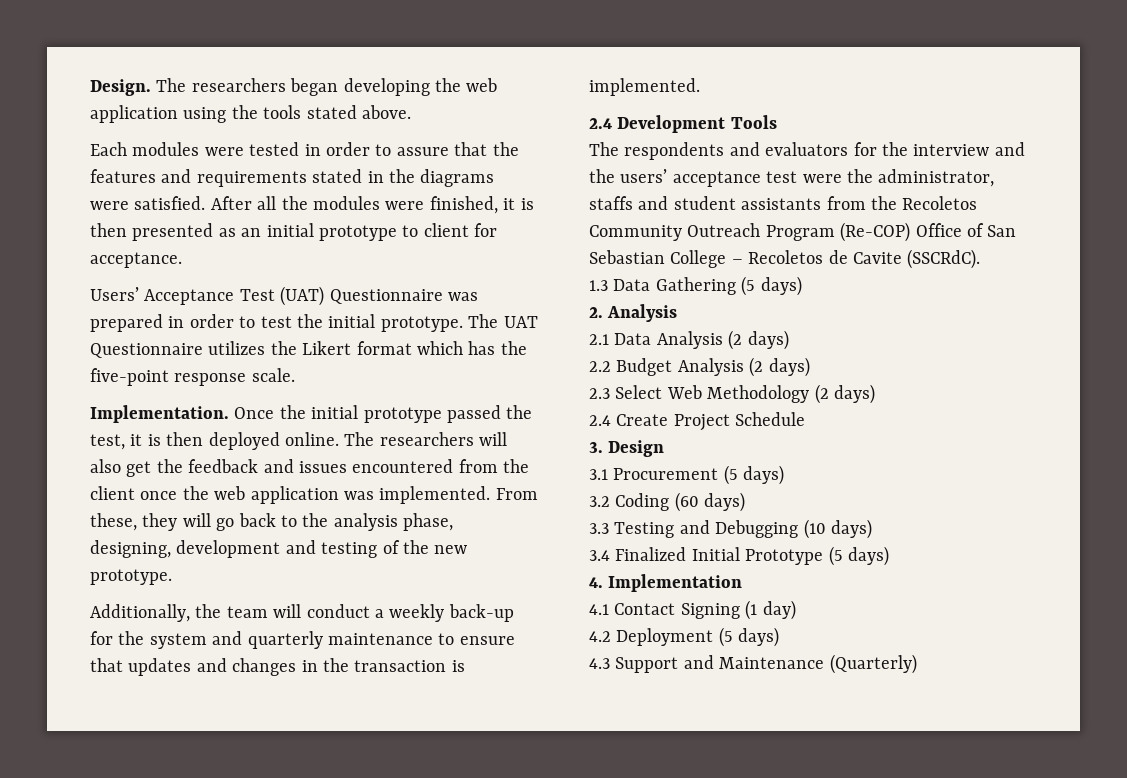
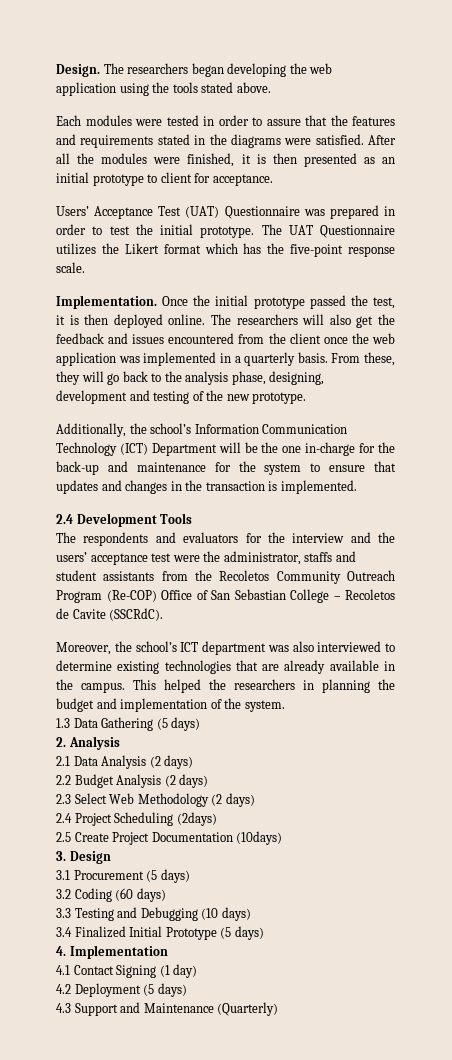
- The researchers will also get the feedback and issues encountered from the client once the web application was implemented.
+ The researchers will also get the feedback and issues encountered from the client once the web application was implemented in a quarterly basis.
- Additionally, the team will conduct a weekly back-up for the system and quarterly maintenance to ensure that updates and changes in the transaction is implemented.
+ Additionally, the school’s Information Communication Technology (ICT) Department will be the one in-charge for the back-up and maintenance for the system to ensure that updates and changes in the transaction is implemented.
+ Moreover, the school’s ICT department was also interviewed to determine existing technologies that are already available in the campus. This helped the researchers in planning the budget and implementation of the system.
- 2.4 Create Project Schedule
+ 2.4 Project Scheduling (2days)
+ 2.5 Create Project Documentation (10days)

